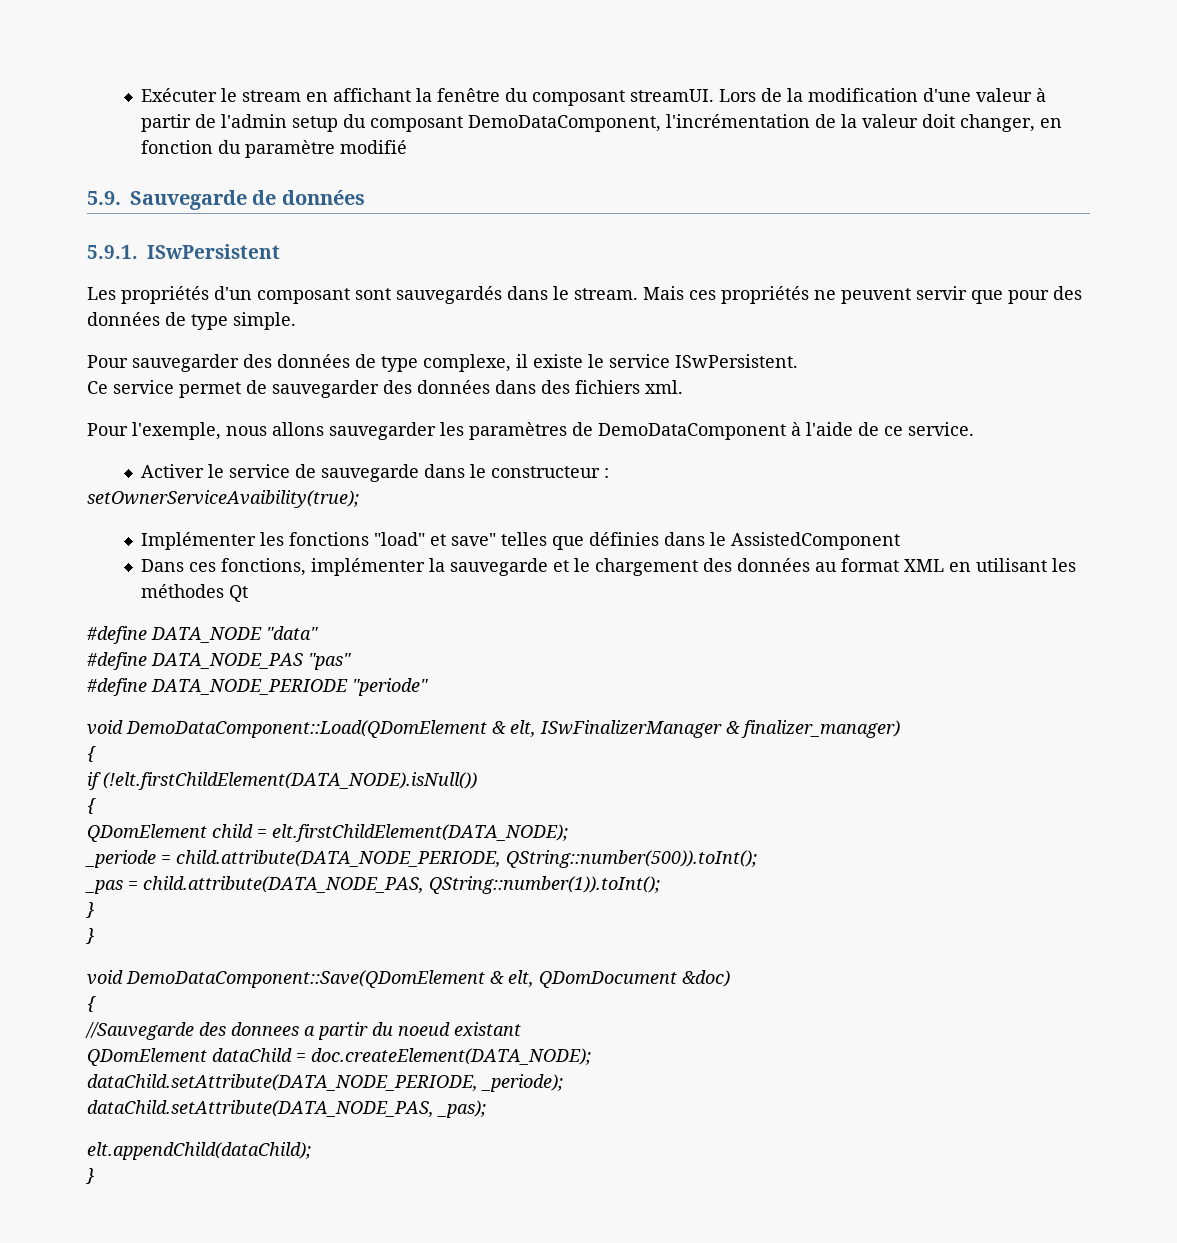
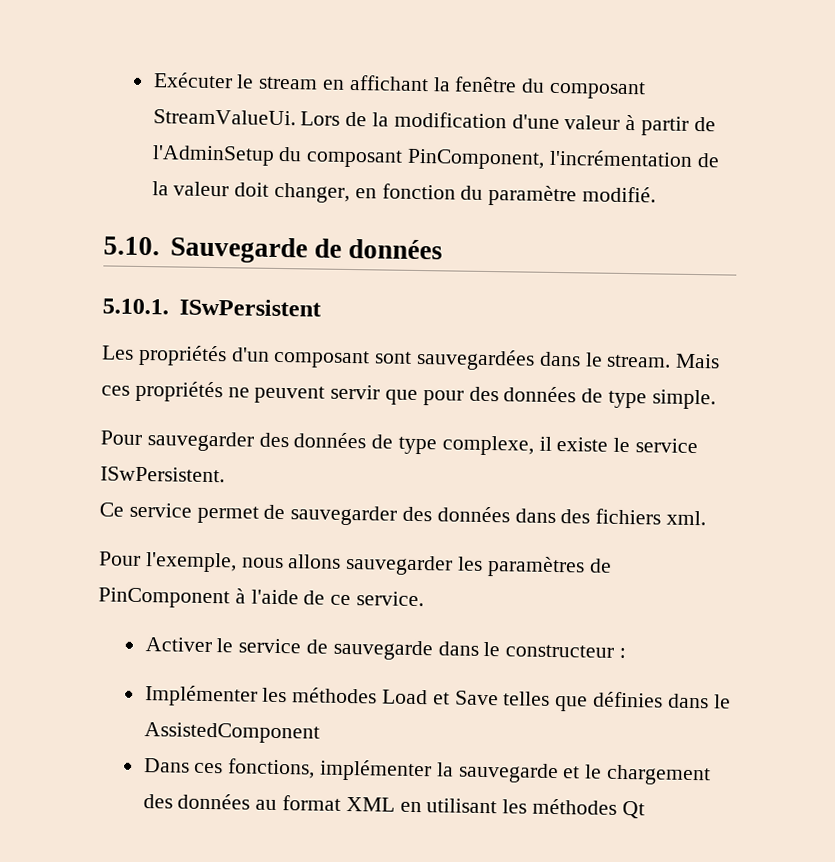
- Exécuter le stream en affichant la fenêtre du composant streamUI.
+ Exécuter le stream en affichant la fenêtre du composant StreamValueUi.
- Lors de la modification d'une valeur à partir de l'admin setup du composant DemoDataComponent, l'incrémentation de la valeur doit changer, en fonction du paramètre modifié
- 5.9. Sauvegarde de données
+ Lors de la modification d'une valeur à partir de l'AdminSetup du composant PinComponent, l'incrémentation de la valeur doit changer, en fonction du paramètre modifié.
+ 5.10. Sauvegarde de données
- 5.9.1. ISwPersistent
+ 5.10.1. ISwPersistent
- Les propriétés d'un composant sont sauvegardés dans le stream.
+ Les propriétés d'un composant sont sauvegardées dans le stream.
- Pour l'exemple, nous allons sauvegarder les paramètres de DemoDataComponent à l'aide de ce service.
+ Pour l'exemple, nous allons sauvegarder les paramètres de PinComponent à l'aide de ce service.
- setOwnerServiceAvaibility(true);
- Implémenter les fonctions "load" et save" telles que définies dans le AssistedComponent
+ Implémenter les méthodes Load et Save telles que définies dans le AssistedComponent
- #define DATA_NODE "data"
- #define DATA_NODE_PAS "pas"
- #define DATA_NODE_PERIODE "periode"
- void DemoDataComponent::Load(QDomElement & elt, ISwFinalizerManager & finalizer_manager)
- {
- if (!elt.firstChildElement(DATA_NODE).isNull())
- {
- QDomElement child = elt.firstChildElement(DATA_NODE);
- _periode = child.attribute(DATA_NODE_PERIODE, QString::number(500)).toInt();
- _pas = child.attribute(DATA_NODE_PAS, QString::number(1)).toInt();
- }
- }
- void DemoDataComponent::Save(QDomElement & elt, QDomDocument &doc)
- {
- //Sauvegarde des donnees a partir du noeud existant
- QDomElement dataChild = doc.createElement(DATA_NODE);
- dataChild.setAttribute(DATA_NODE_PERIODE, _periode);
- dataChild.setAttribute(DATA_NODE_PAS, _pas);
- elt.appendChild(dataChild);
- }

